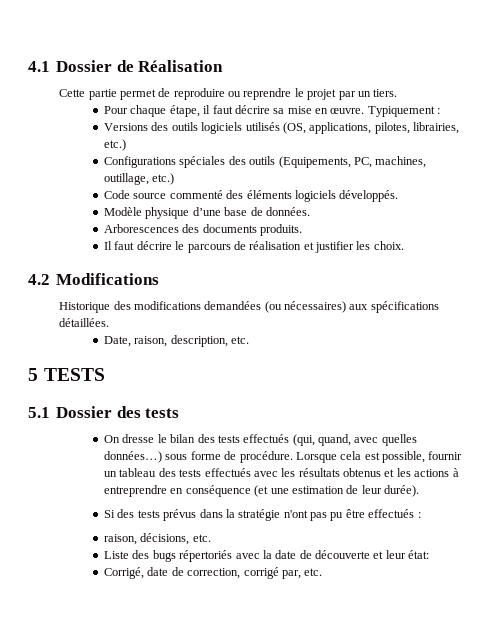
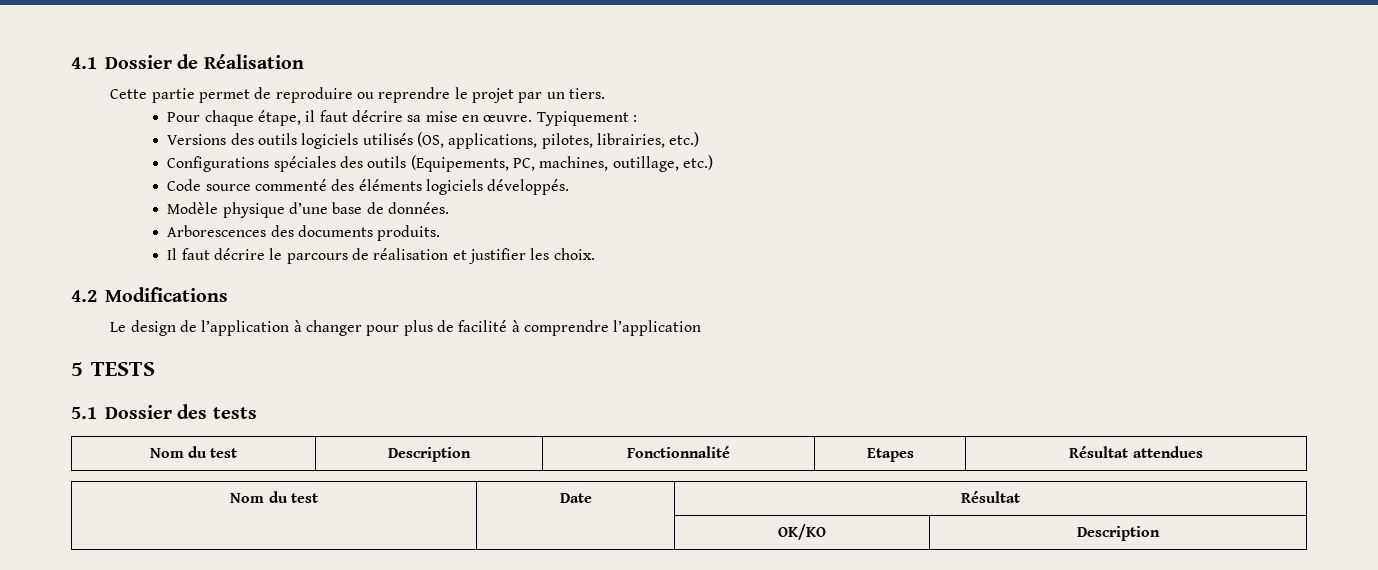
- Historique des modifications demandées (ou nécessaires) aux spécifications détaillées.
- Date, raison, description, etc.
+ Le design de l’application à changer pour plus de facilité à comprendre l’application
- On dresse le bilan des tests effectués (qui, quand, avec quelles données…) sous forme de procédure. Lorsque cela est possible, fournir un tableau des tests effectués avec les résultats obtenus et les actions à entreprendre en conséquence (et une estimation de leur durée).
- Si des tests prévus dans la stratégie n'ont pas pu être effectués :
- raison, décisions, etc.
- Liste des bugs répertoriés avec la date de découverte et leur état:
- Corrigé, date de correction, corrigé par, etc.
+ Nom du test | Description | Fonctionnalité | Etapes | Résultat attendues
+ Nom du test | Date | Résultat
+ | | OK/KO | Description

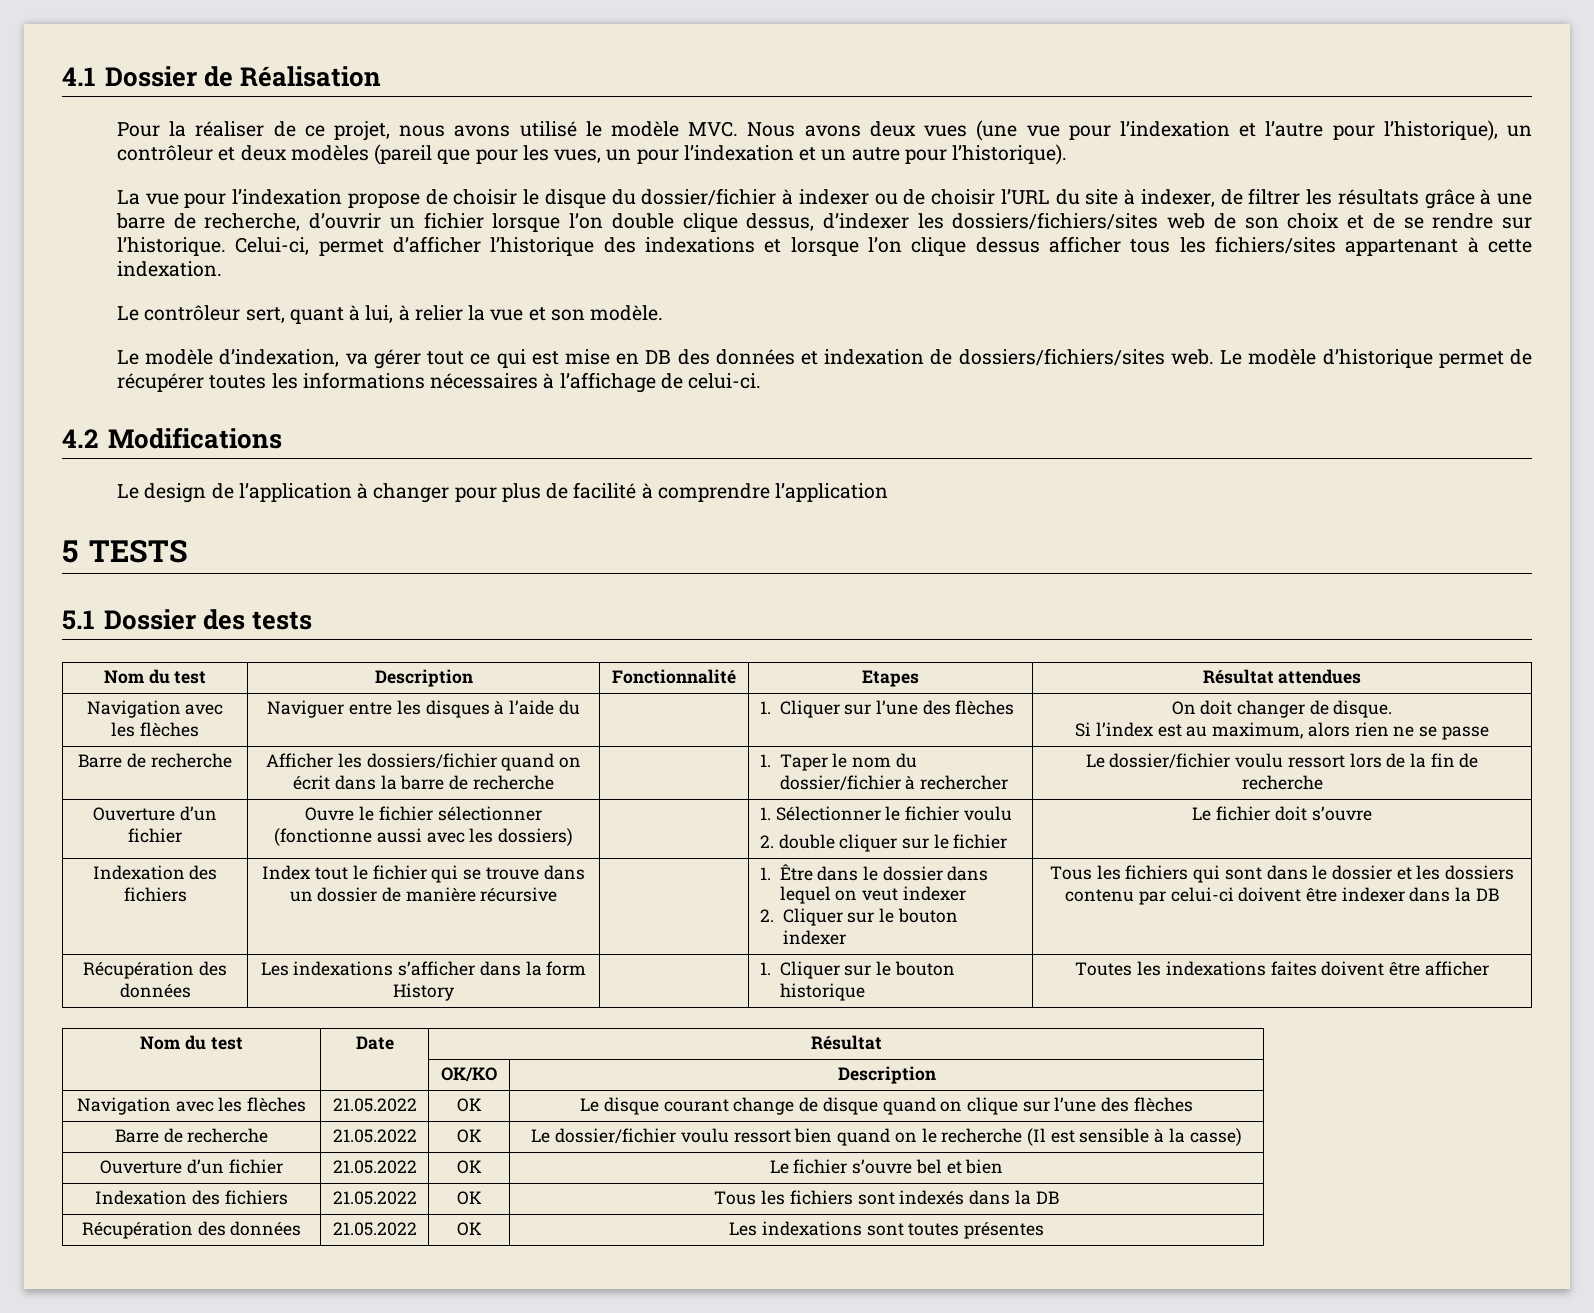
- Cette partie permet de reproduire ou reprendre le projet par un tiers.
- Pour chaque étape, il faut décrire sa mise en œuvre. Typiquement :
- Versions des outils logiciels utilisés (OS, applications, pilotes, librairies, etc.)
- Configurations spéciales des outils (Equipements, PC, machines, outillage, etc.)
- Code source commenté des éléments logiciels développés.
- Modèle physique d’une base de données.
- Arborescences des documents produits.
- Il faut décrire le parcours de réalisation et justifier les choix.
+ Pour la réaliser de ce projet, nous avons utilisé le modèle MVC. Nous avons deux vues (une vue pour l’indexation et l’autre pour l’historique), un contrôleur et deux modèles (pareil que pour les vues, un pour l’indexation et un autre pour l’historique).
+ La vue pour l’indexation propose de choisir le disque du dossier/fichier à indexer ou de choisir l’URL du site à indexer, de filtrer les résultats grâce à une barre de recherche, d’ouvrir un fichier lorsque l’on double clique dessus, d’indexer les dossiers/fichiers/sites web de son choix et de se rendre sur l’historique. Celui-ci, permet d’afficher l’historique des indexations et lorsque l’on clique dessus afficher tous les fichiers/sites appartenant à cette indexation.
+ Le contrôleur sert, quant à lui, à relier la vue et son modèle.
+ Le modèle d’indexation, va gérer tout ce qui est mise en DB des données et indexation de dossiers/fichiers/sites web. Le modèle d’historique permet de récupérer toutes les informations nécessaires à l’affichage de celui-ci.
+ Navigation avec les flèches | Naviguer entre les disques à l’aide du | | 1. Cliquer sur l’une des flèches | On doit changer de disque.
+ Si l’index est au maximum, alors rien ne se passe
+ Barre de recherche | Afficher les dossiers/fichier quand on écrit dans la barre de recherche | | 1. Taper le nom du dossier/fichier à rechercher | Le dossier/fichier voulu ressort lors de la fin de recherche
+ Ouverture d’un fichier | Ouvre le fichier sélectionner (fonctionne aussi avec les dossiers) | | 1. Sélectionner le fichier voulu
+ 2. double cliquer sur le fichier | Le fichier doit s’ouvre
+ Indexation des fichiers | Index tout le fichier qui se trouve dans un dossier de manière récursive | | 1. Être dans le dossier dans lequel on veut indexer
+ 2. Cliquer sur le bouton indexer | Tous les fichiers qui sont dans le dossier et les dossiers contenu par celui-ci doivent être indexer dans la DB
+ Récupération des données | Les indexations s’afficher dans la form History | | 1. Cliquer sur le bouton historique | Toutes les indexations faites doivent être afficher
+ Navigation avec les flèches | 21.05.2022 | OK | Le disque courant change de disque quand on clique sur l’une des flèches
+ Barre de recherche | 21.05.2022 | OK | Le dossier/fichier voulu ressort bien quand on le recherche (Il est sensible à la casse)
+ Ouverture d’un fichier | 21.05.2022 | OK | Le fichier s’ouvre bel et bien
+ Indexation des fichiers | 21.05.2022 | OK | Tous les fichiers sont indexés dans la DB
+ Récupération des données | 21.05.2022 | OK | Les indexations sont toutes présentes

